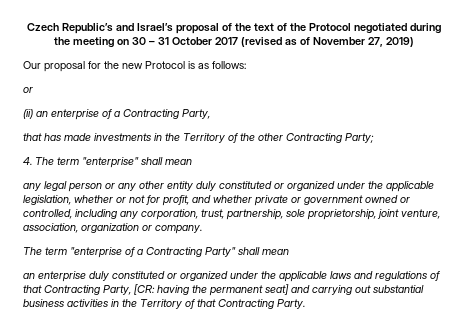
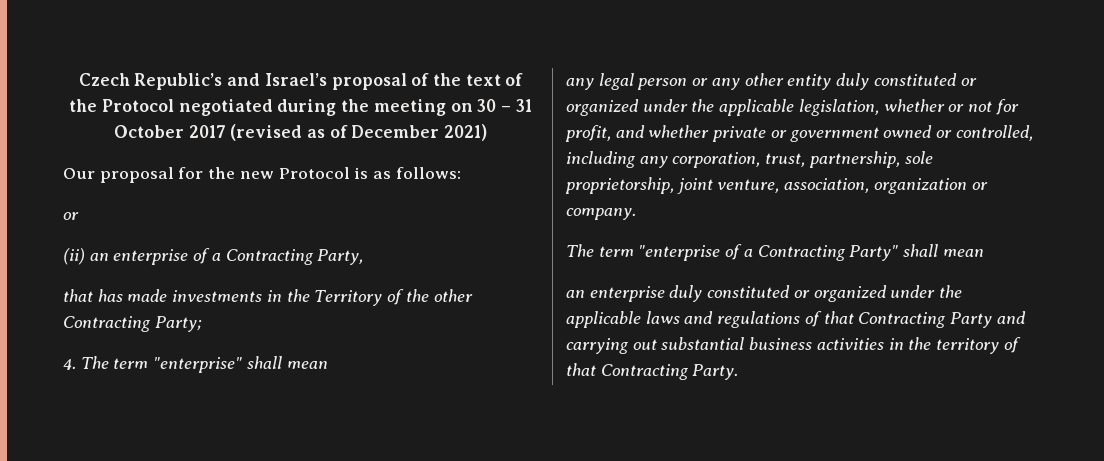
- Czech Republic’s and Israel’s proposal of the text of the Protocol negotiated during the meeting on 30 – 31 October 2017 (revised as of November 27, 2019)
+ Czech Republic’s and Israel’s proposal of the text of the Protocol negotiated during the meeting on 30 – 31 October 2017 (revised as of December 2021)
- an enterprise duly constituted or organized under the applicable laws and regulations of that Contracting Party, [CR: having the permanent seat] and carrying out substantial business activities in the Territory of that Contracting Party.
+ an enterprise duly constituted or organized under the applicable laws and regulations of that Contracting Party and carrying out substantial business activities in the territory of that Contracting Party.

